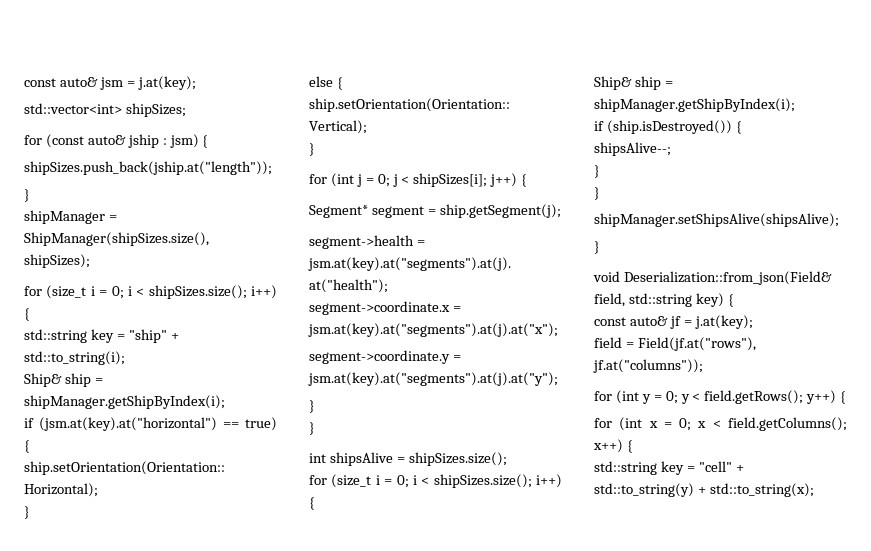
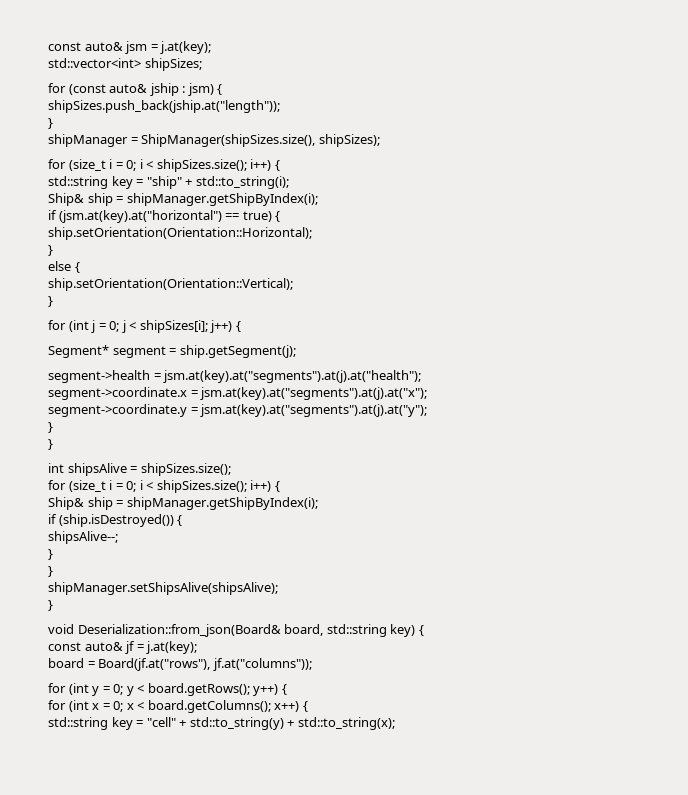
- void Deserialization::from_json(Field& field, std::string key) {
+ void Deserialization::from_json(Board& board, std::string key) {
- field = Field(jf.at("rows"), jf.at("columns"));
+ board = Board(jf.at("rows"), jf.at("columns"));
- for (int y = 0; y < field.getRows(); y++) {
+ for (int y = 0; y < board.getRows(); y++) {
- for (int x = 0; x < field.getColumns(); x++) {
+ for (int x = 0; x < board.getColumns(); x++) {

